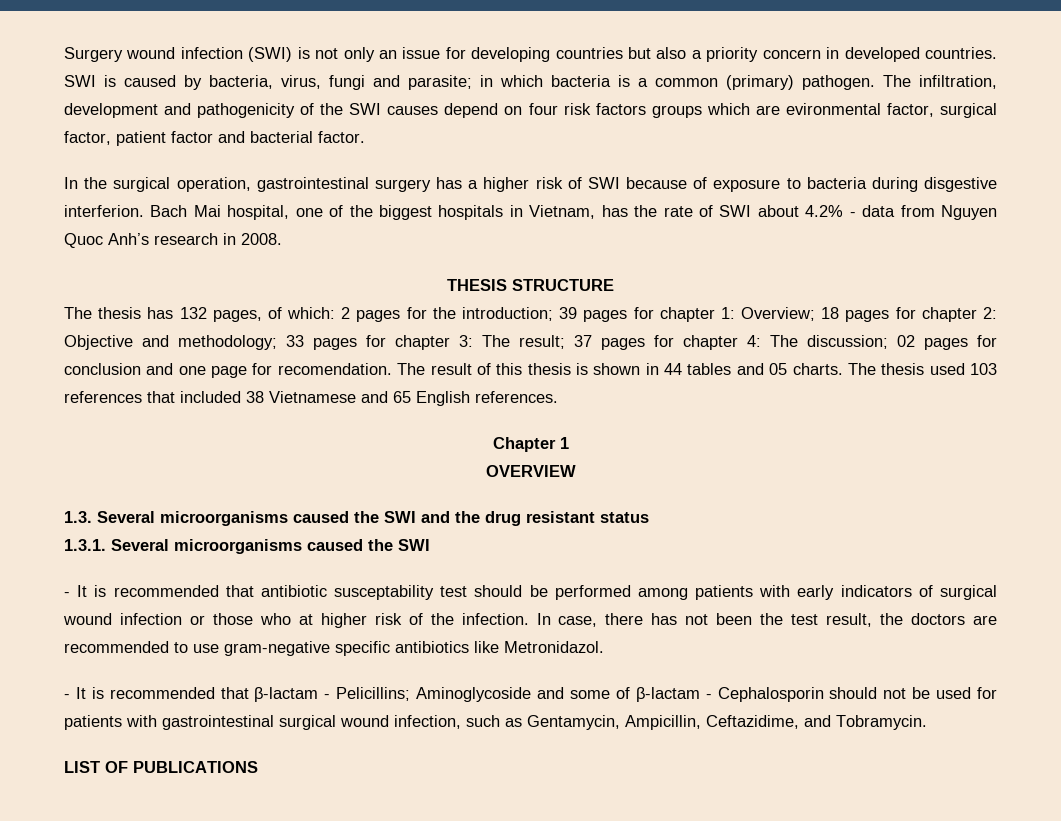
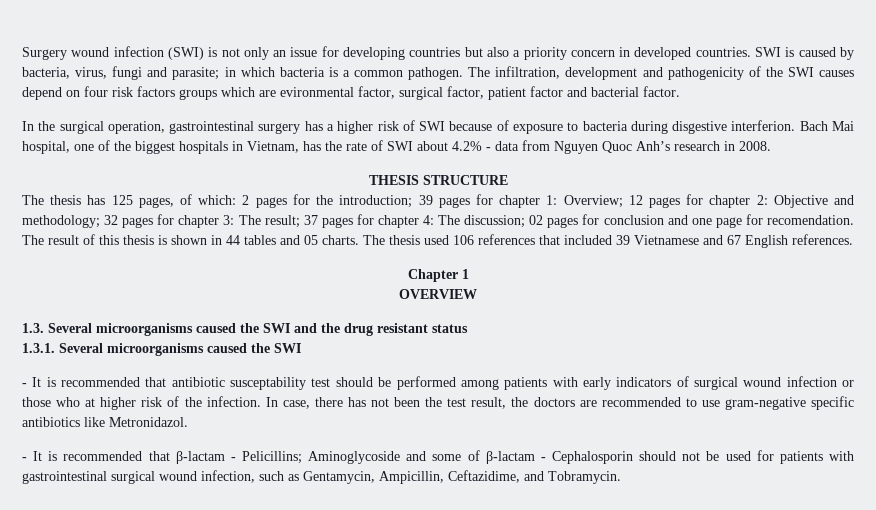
- SWI is caused by bacteria, virus, fungi and parasite; in which bacteria is a common (primary) pathogen.
+ SWI is caused by bacteria, virus, fungi and parasite; in which bacteria is a common pathogen.
- The thesis has 132 pages, of which: 2 pages for the introduction; 39 pages for chapter 1: Overview; 18 pages for chapter 2: Objective and methodology; 33 pages for chapter 3: The result; 37 pages for chapter 4: The discussion; 02 pages for conclusion and one page for recomendation.
+ The thesis has 125 pages, of which: 2 pages for the introduction; 39 pages for chapter 1: Overview; 12 pages for chapter 2: Objective and methodology; 32 pages for chapter 3: The result; 37 pages for chapter 4: The discussion; 02 pages for conclusion and one page for recomendation.
- The thesis used 103 references that included 38 Vietnamese and 65 English references.
+ The thesis used 106 references that included 39 Vietnamese and 67 English references.
- LIST OF PUBLICATIONS

